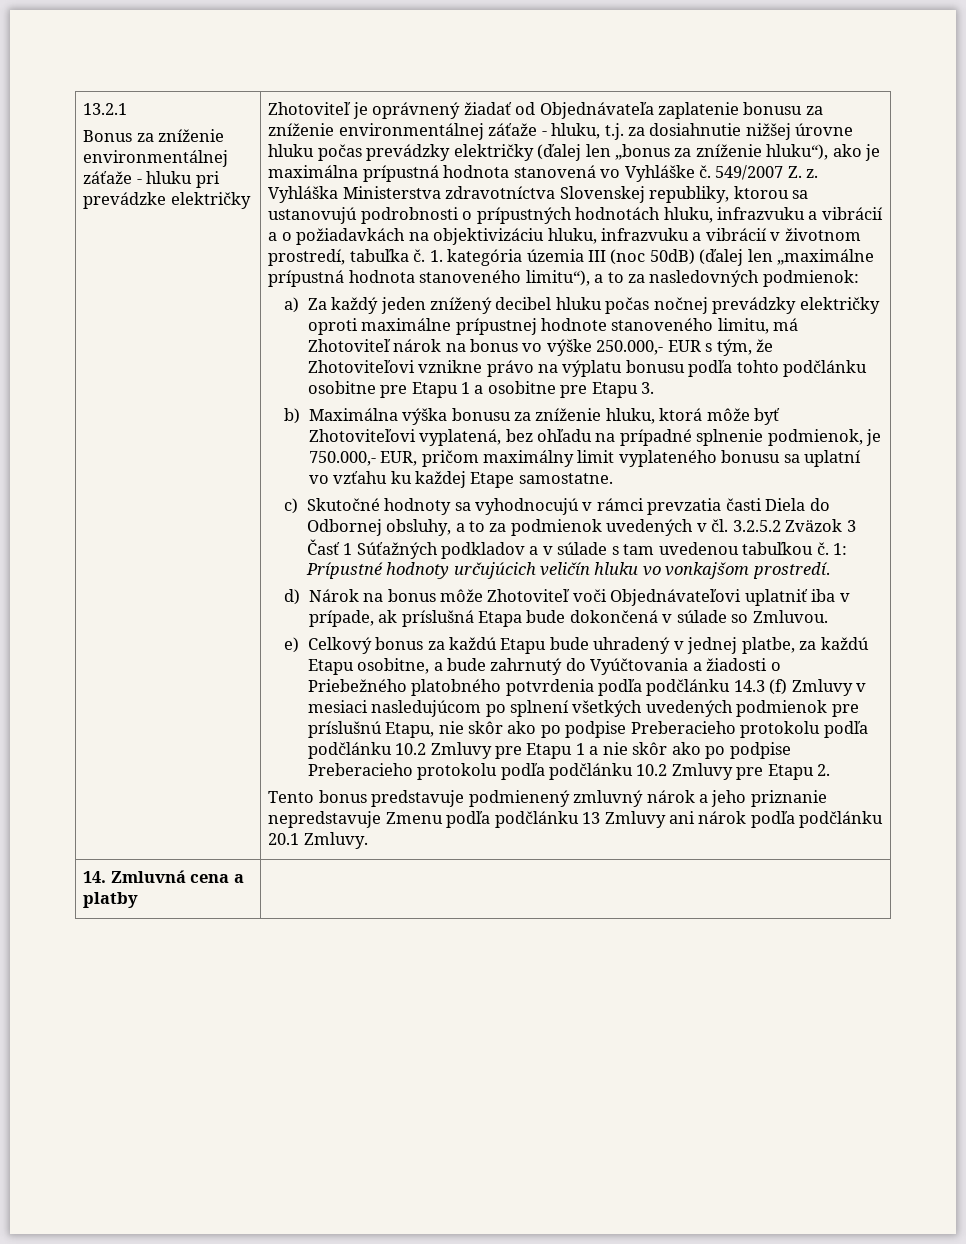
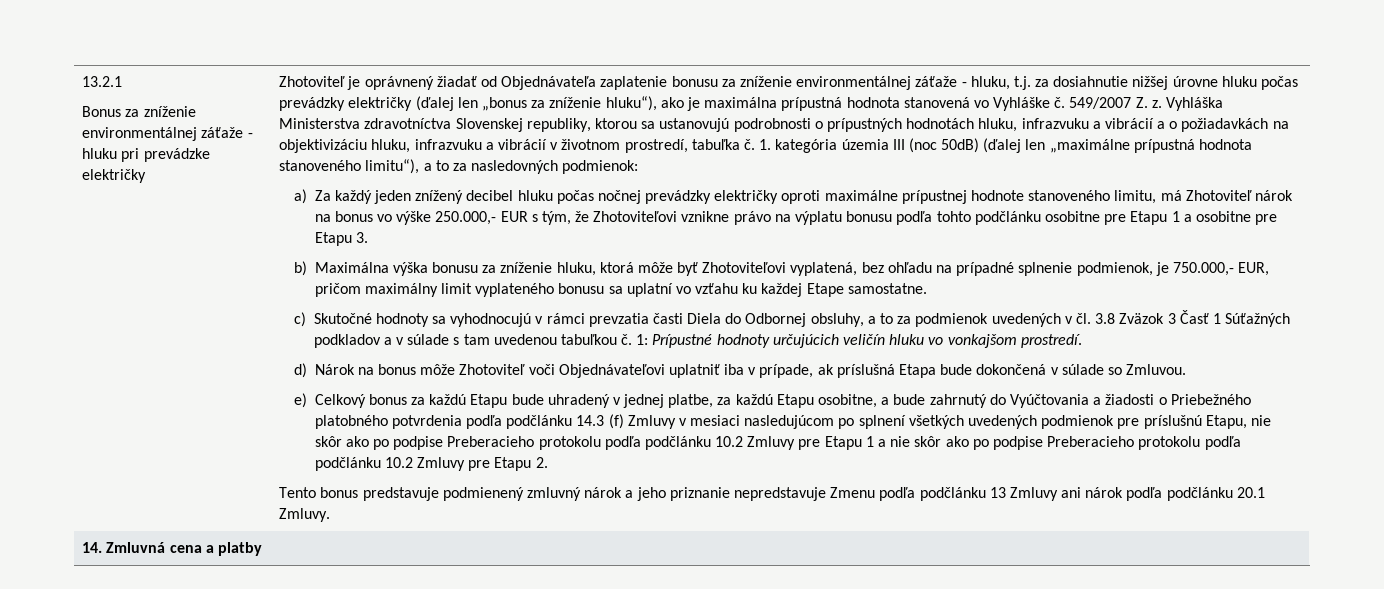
- c) Skutočné hodnoty sa vyhodnocujú v rámci prevzatia časti Diela do Odbornej obsluhy, a to za podmienok uvedených v čl. 3.2.5.2 Zväzok 3 Časť 1 Súťažných podkladov a v súlade s tam uvedenou tabuľkou č.
+ c) Skutočné hodnoty sa vyhodnocujú v rámci prevzatia časti Diela do Odbornej obsluhy, a to za podmienok uvedených v čl. 3.8 Zväzok 3 Časť 1 Súťažných podkladov a v súlade s tam uvedenou tabuľkou č.

